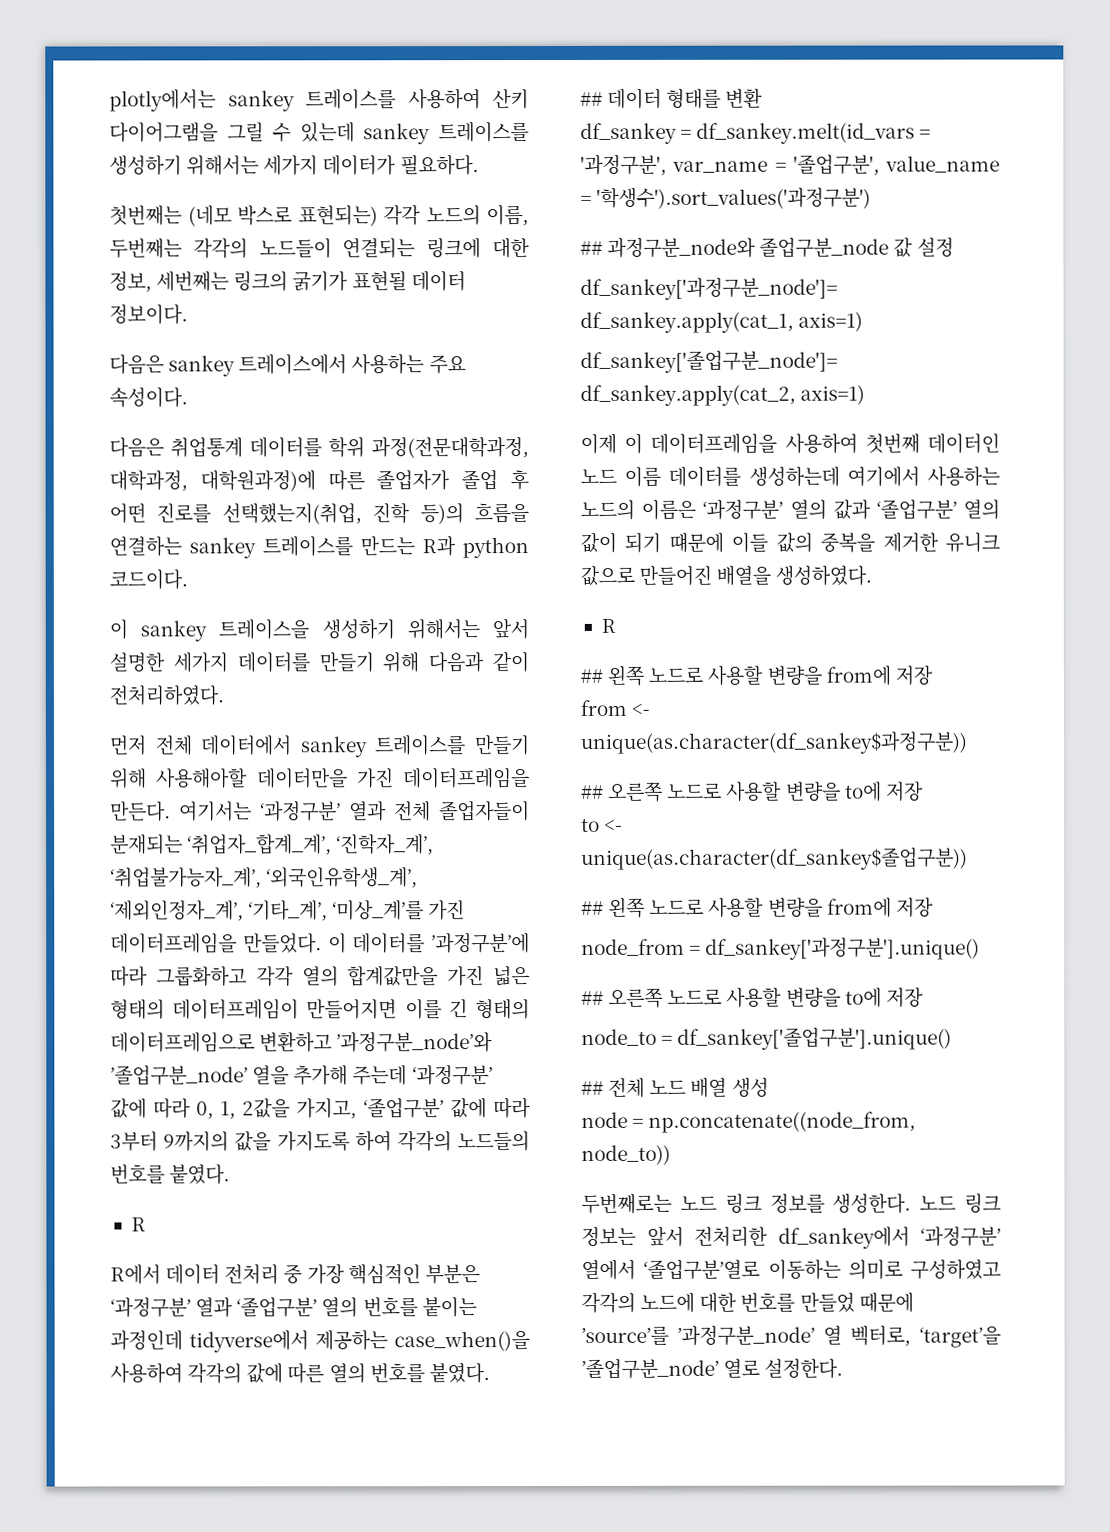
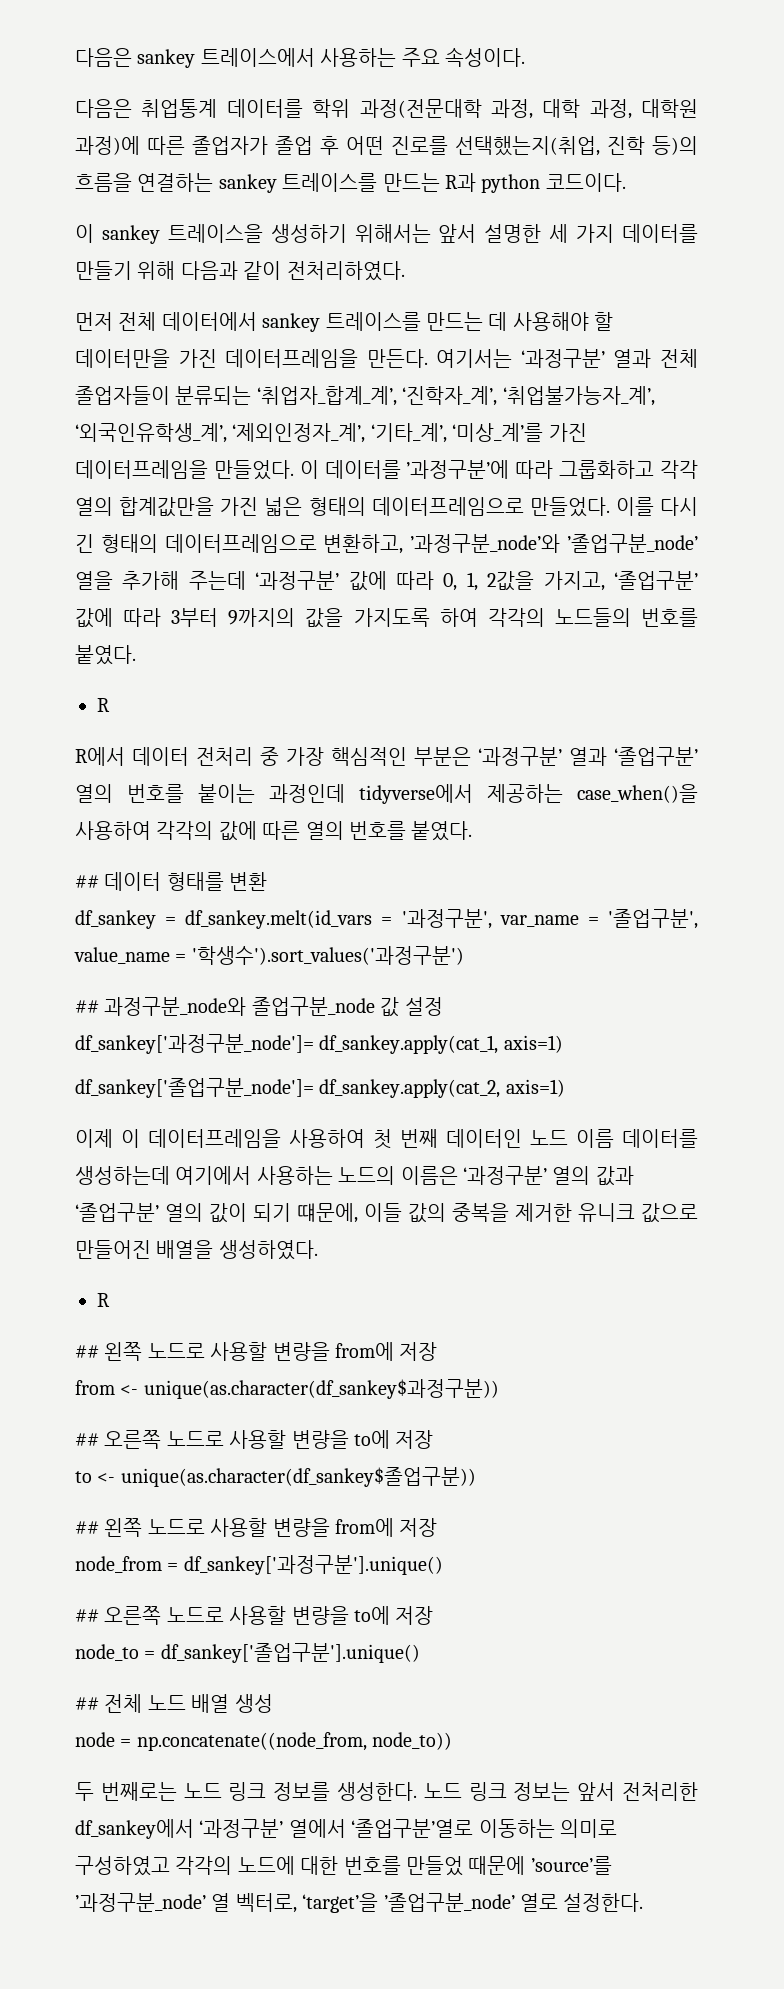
- plotly에서는 sankey 트레이스를 사용하여 산키 다이어그램을 그릴 수 있는데 sankey 트레이스를 생성하기 위해서는 세가지 데이터가 필요하다.
- 첫번째는 (네모 박스로 표현되는) 각각 노드의 이름, 두번째는 각각의 노드들이 연결되는 링크에 대한 정보, 세번째는 링크의 굵기가 표현될 데이터 정보이다.
- 다음은 취업통계 데이터를 학위 과정(전문대학과정, 대학과정, 대학원과정)에 따른 졸업자가 졸업 후 어떤 진로를 선택했는지(취업, 진학 등)의 흐름을 연결하는 sankey 트레이스를 만드는 R과 python 코드이다.
+ 다음은 취업통계 데이터를 학위 과정(전문대학 과정, 대학 과정, 대학원 과정)에 따른 졸업자가 졸업 후 어떤 진로를 선택했는지(취업, 진학 등)의 흐름을 연결하는 sankey 트레이스를 만드는 R과 python 코드이다.
- 이 sankey 트레이스을 생성하기 위해서는 앞서 설명한 세가지 데이터를 만들기 위해 다음과 같이 전처리하였다.
+ 이 sankey 트레이스을 생성하기 위해서는 앞서 설명한 세 가지 데이터를 만들기 위해 다음과 같이 전처리하였다.
- 먼저 전체 데이터에서 sankey 트레이스를 만들기 위해 사용해아할 데이터만을 가진 데이터프레임을 만든다.
+ 먼저 전체 데이터에서 sankey 트레이스를 만드는 데 사용해야 할 데이터만을 가진 데이터프레임을 만든다.
- 여기서는 ‘과정구분’ 열과 전체 졸업자들이 분재되는 ‘취업자_합계_계’, ‘진학자_계’, ‘취업불가능자_계’, ‘외국인유학생_계’, ‘제외인정자_계’, ‘기타_계’, ‘미상_계’를 가진 데이터프레임을 만들었다.
+ 여기서는 ‘과정구분’ 열과 전체 졸업자들이 분류되는 ‘취업자_합계_계’, ‘진학자_계’, ‘취업불가능자_계’, ‘외국인유학생_계’, ‘제외인정자_계’, ‘기타_계’, ‘미상_계’를 가진 데이터프레임을 만들었다.
- 이 데이터를 ’과정구분’에 따라 그룹화하고 각각 열의 합계값만을 가진 넓은 형태의 데이터프레임이 만들어지면 이를 긴 형태의 데이터프레임으로 변환하고 ’과정구분_node’와 ’졸업구분_node’ 열을 추가해 주는데 ‘과정구분’ 값에 따라 0, 1, 2값을 가지고, ‘졸업구분’ 값에 따라 3부터 9까지의 값을 가지도록 하여 각각의 노드들의 번호를 붙였다.
+ 이 데이터를 ’과정구분’에 따라 그룹화하고 각각 열의 합계값만을 가진 넓은 형태의 데이터프레임으로 만들었다. 이를 다시 긴 형태의 데이터프레임으로 변환하고, ’과정구분_node’와 ’졸업구분_node’ 열을 추가해 주는데 ‘과정구분’ 값에 따라 0, 1, 2값을 가지고, ‘졸업구분’ 값에 따라 3부터 9까지의 값을 가지도록 하여 각각의 노드들의 번호를 붙였다.
- 이제 이 데이터프레임을 사용하여 첫번째 데이터인 노드 이름 데이터를 생성하는데 여기에서 사용하는 노드의 이름은 ‘과정구분’ 열의 값과 ‘졸업구분’ 열의 값이 되기 떄문에 이들 값의 중복을 제거한 유니크 값으로 만들어진 배열을 생성하였다.
+ 이제 이 데이터프레임을 사용하여 첫 번째 데이터인 노드 이름 데이터를 생성하는데 여기에서 사용하는 노드의 이름은 ‘과정구분’ 열의 값과 ‘졸업구분’ 열의 값이 되기 떄문에, 이들 값의 중복을 제거한 유니크 값으로 만들어진 배열을 생성하였다.
- 두번째로는 노드 링크 정보를 생성한다.
+ 두 번째로는 노드 링크 정보를 생성한다.

